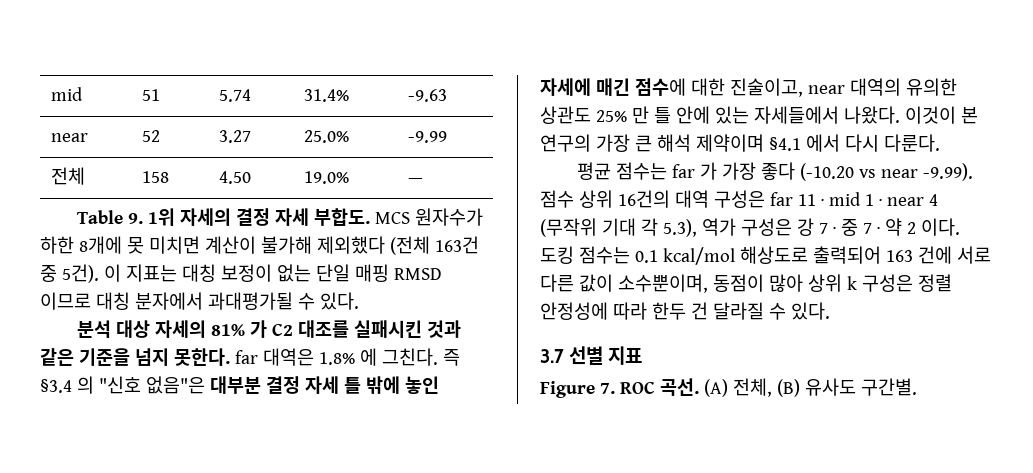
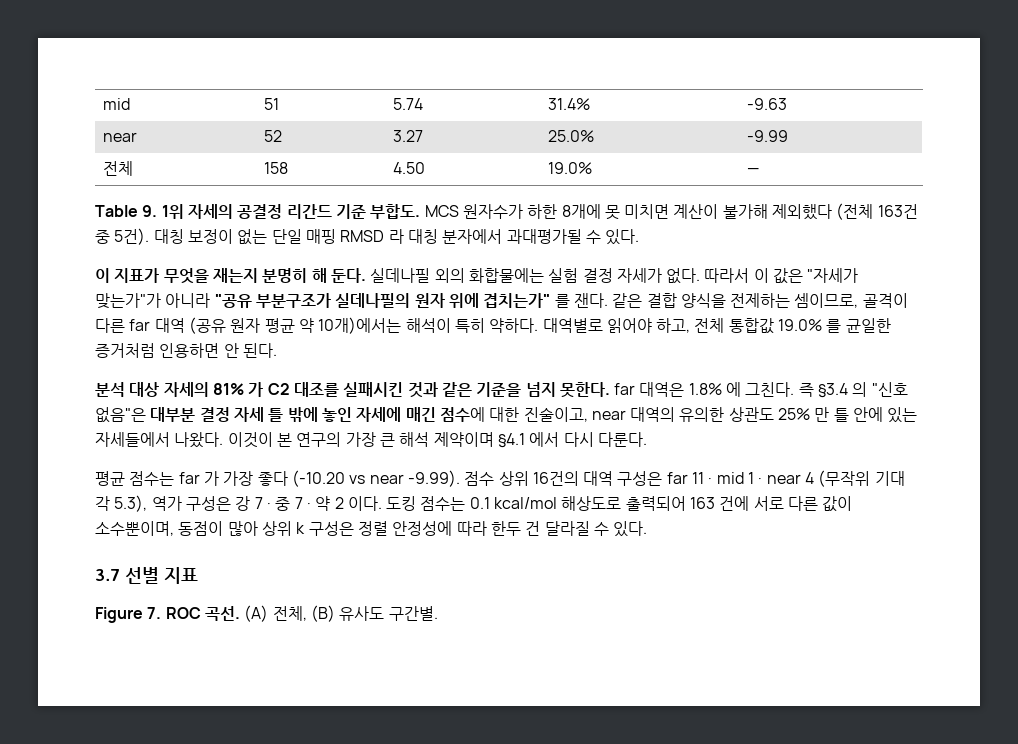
- Table 9. 1위 자세의 결정 자세 부합도.
+ Table 9. 1위 자세의 공결정 리간드 기준 부합도.
- 이 지표는 대칭 보정이 없는 단일 매핑 RMSD 이므로 대칭 분자에서 과대평가될 수 있다.
+ 대칭 보정이 없는 단일 매핑 RMSD 라 대칭 분자에서 과대평가될 수 있다.
+ 이 지표가 무엇을 재는지 분명히 해 둔다. 실데나필 외의 화합물에는 실험 결정 자세가 없다. 따라서 이 값은 "자세가 맞는가"가 아니라 "공유 부분구조가 실데나필의 원자 위에 겹치는가" 를 잰다. 같은 결합 양식을 전제하는 셈이므로, 골격이 다른 far 대역 (공유 원자 평균 약 10개)에서는 해석이 특히 약하다. 대역별로 읽어야 하고, 전체 통합값 19.0% 를 균일한 증거처럼 인용하면 안 된다.

